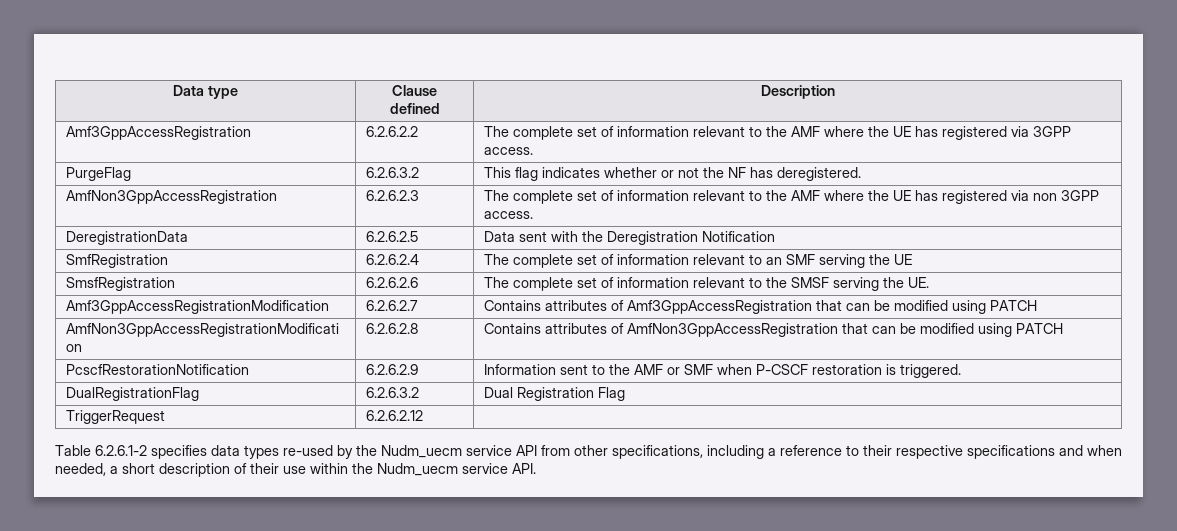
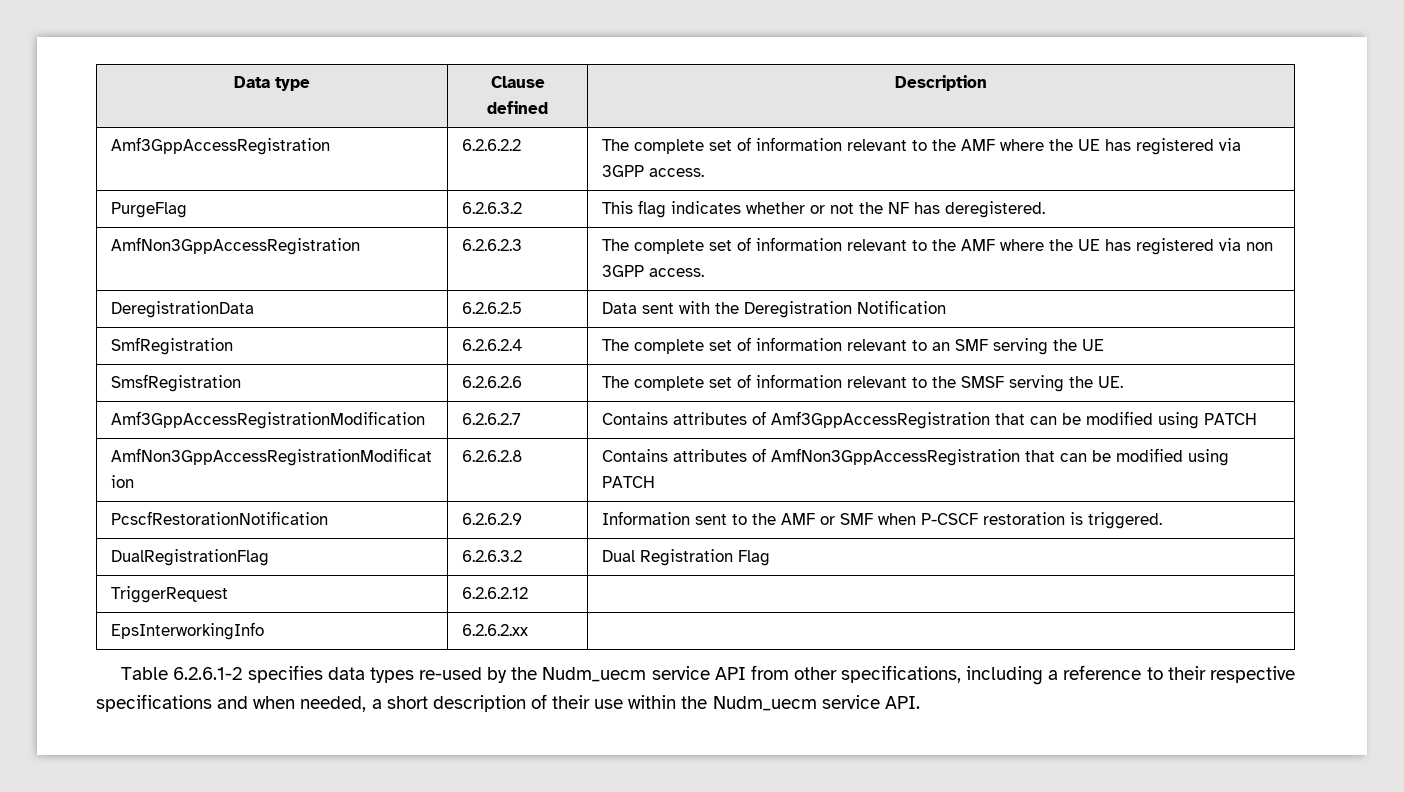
+ EpsInterworkingInfo | 6.2.6.2.xx |

